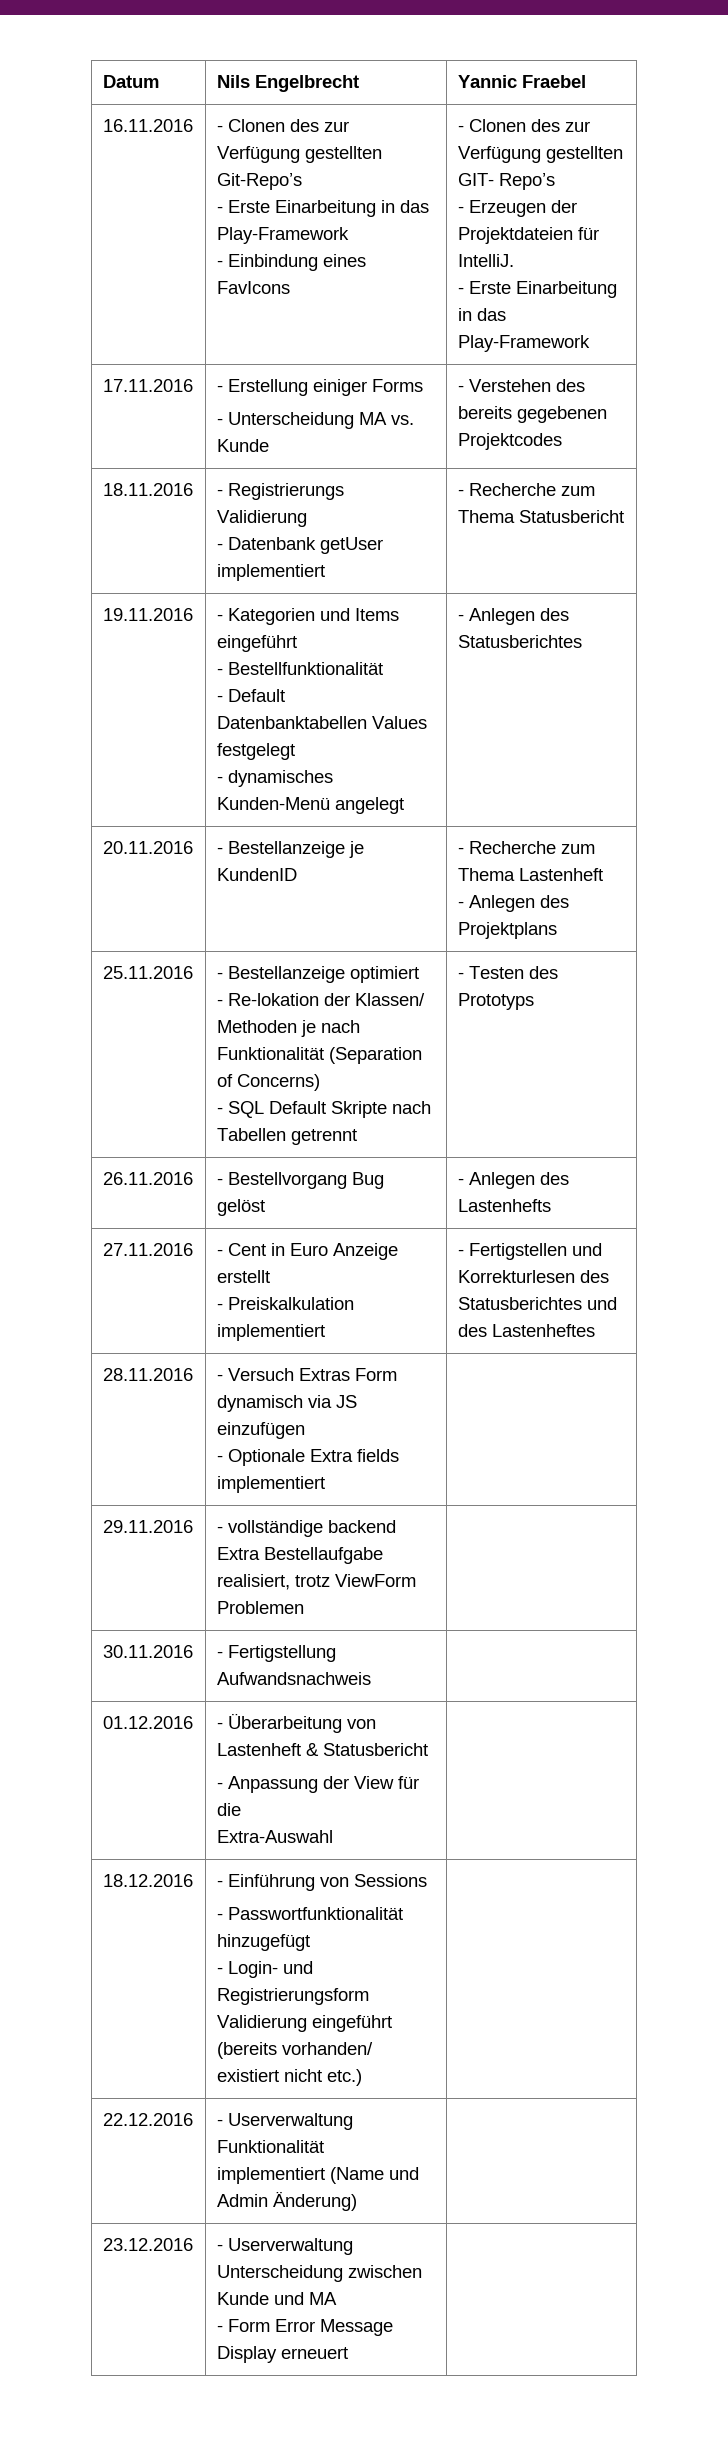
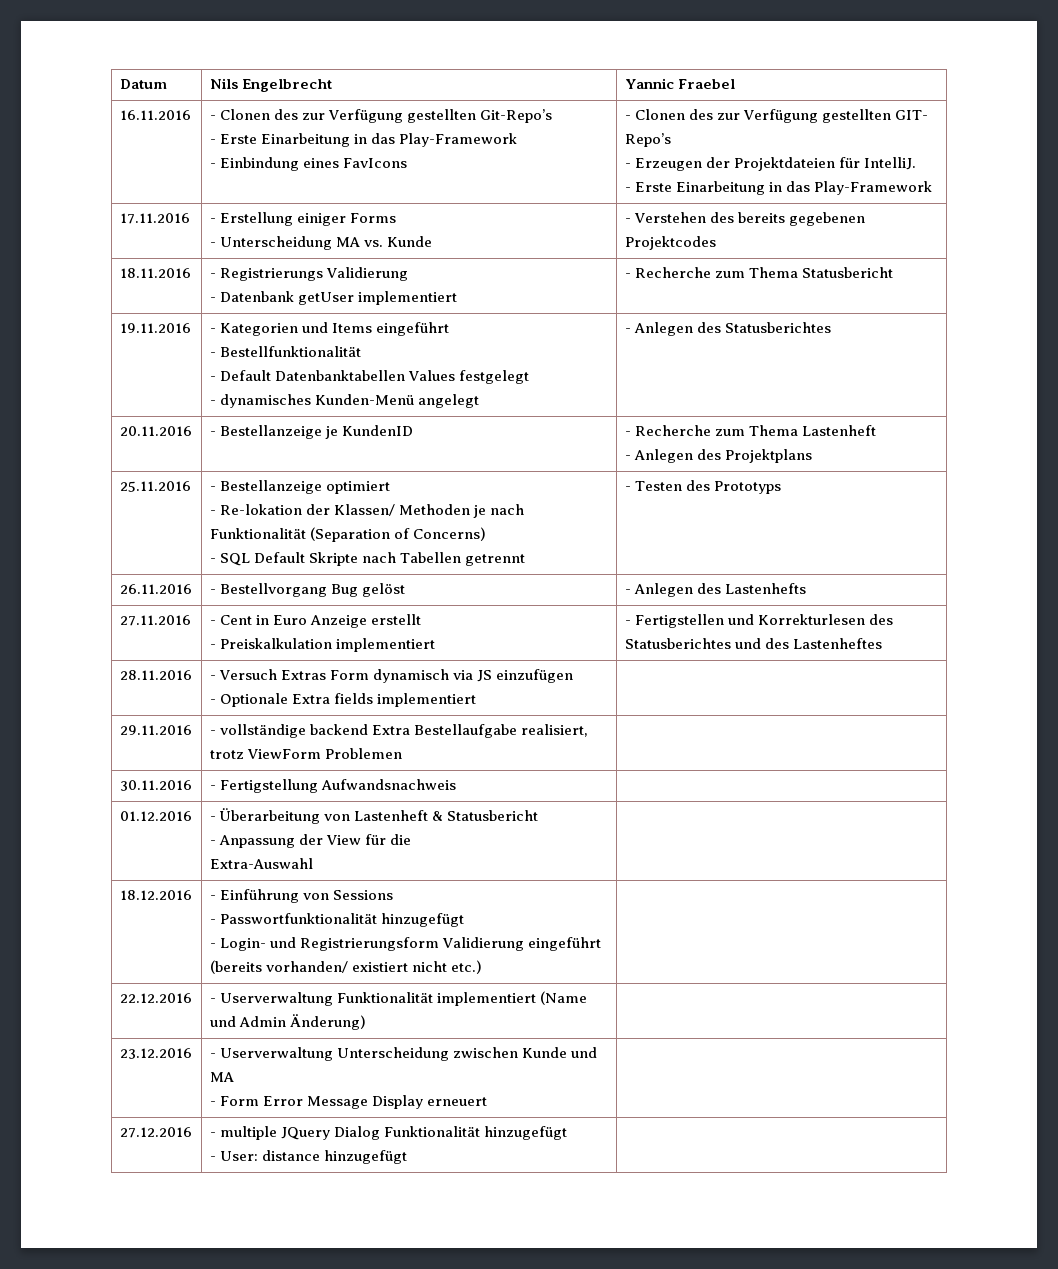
+ 27.12.2016 | - multiple JQuery Dialog Funktionalität hinzugefügt
+ - User: distance hinzugefügt |

